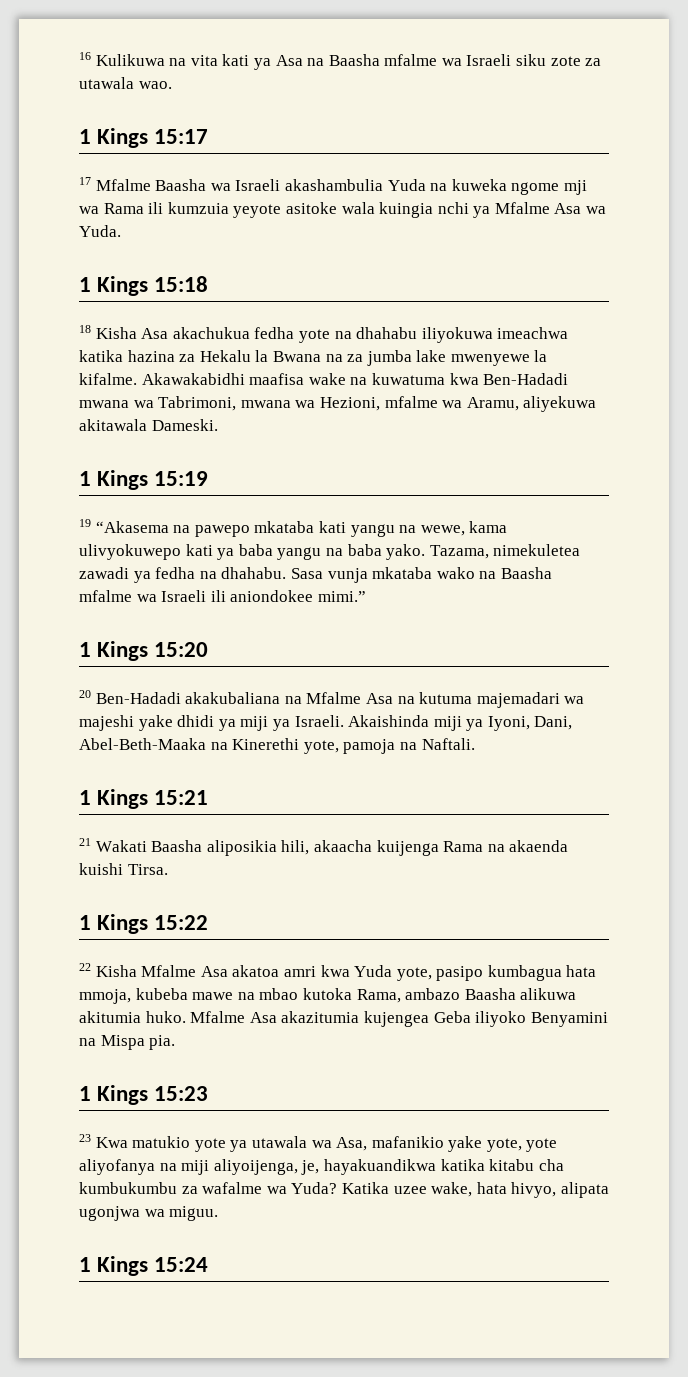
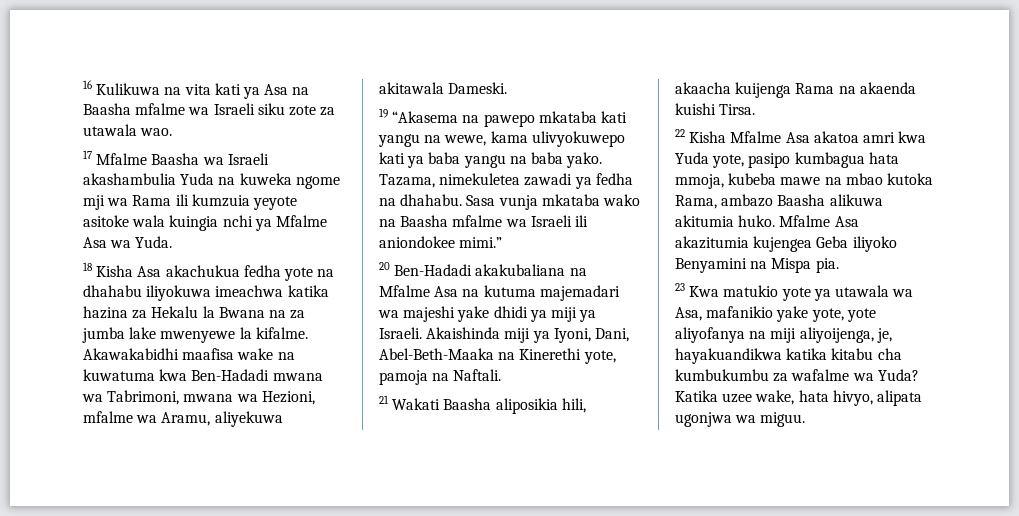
- 1 Kings 15:17
- 1 Kings 15:18
- 1 Kings 15:19
- 1 Kings 15:20
- 1 Kings 15:21
- 1 Kings 15:22
- 1 Kings 15:23
- 1 Kings 15:24

